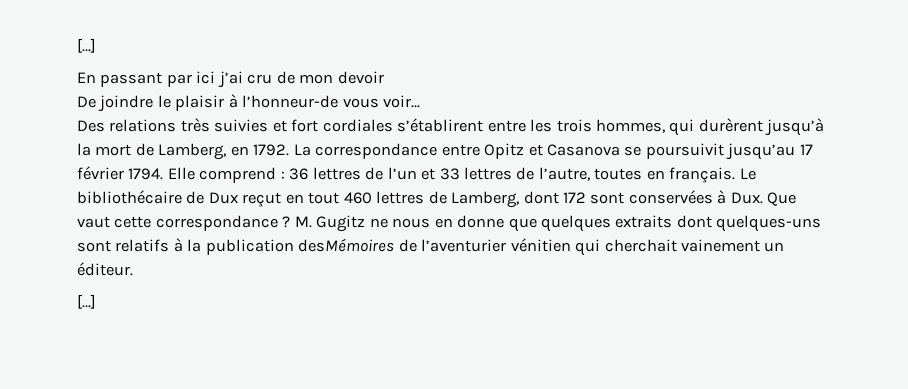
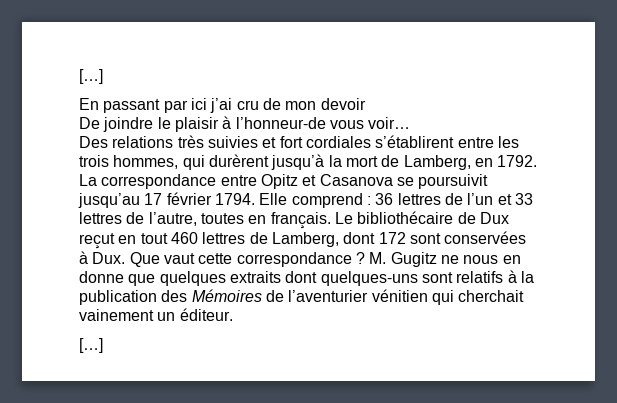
- M. Gugitz ne nous en donne que quelques extraits dont quelques-uns sont relatifs à la publication desMémoires de l’aventurier vénitien qui cherchait vainement un éditeur.
+ M. Gugitz ne nous en donne que quelques extraits dont quelques-uns sont relatifs à la publication des Mémoires de l’aventurier vénitien qui cherchait vainement un éditeur.

